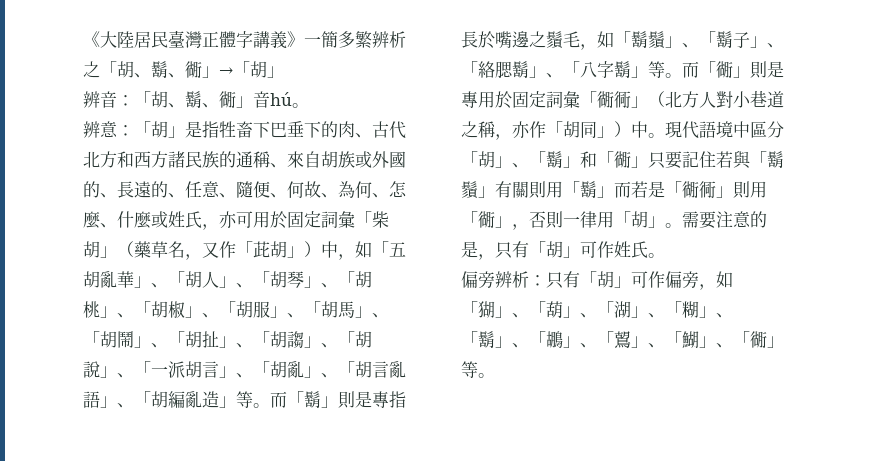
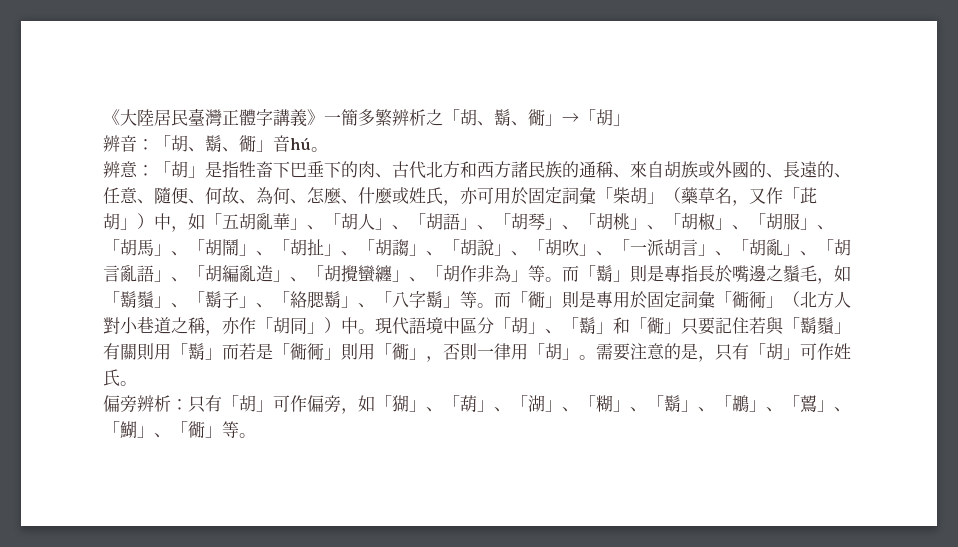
- 「胡」是指牲畜下巴垂下的肉、古代北方和西方諸民族的通稱、來自胡族或外國的、長遠的、任意、隨便、何故、為何、怎麼、什麼或姓氏，亦可用於固定詞彙「柴胡」（藥草名，又作「茈胡」）中，如「五胡亂華」、「胡人」、「胡琴」、「胡桃」、「胡椒」、「胡服」、「胡馬」、「胡鬧」、「胡扯」、「胡謅」、「胡說」、「一派胡言」、「胡亂」、「胡言亂語」、「胡編亂造」等。
+ 「胡」是指牲畜下巴垂下的肉、古代北方和西方諸民族的通稱、來自胡族或外國的、長遠的、任意、隨便、何故、為何、怎麼、什麼或姓氏，亦可用於固定詞彙「柴胡」（藥草名，又作「茈胡」）中，如「五胡亂華」、「胡人」、「胡語」、「胡琴」、「胡桃」、「胡椒」、「胡服」、「胡馬」、「胡鬧」、「胡扯」、「胡謅」、「胡說」、「胡吹」、「一派胡言」、「胡亂」、「胡言亂語」、「胡編亂造」、「胡攪蠻纏」、「胡作非為」等。

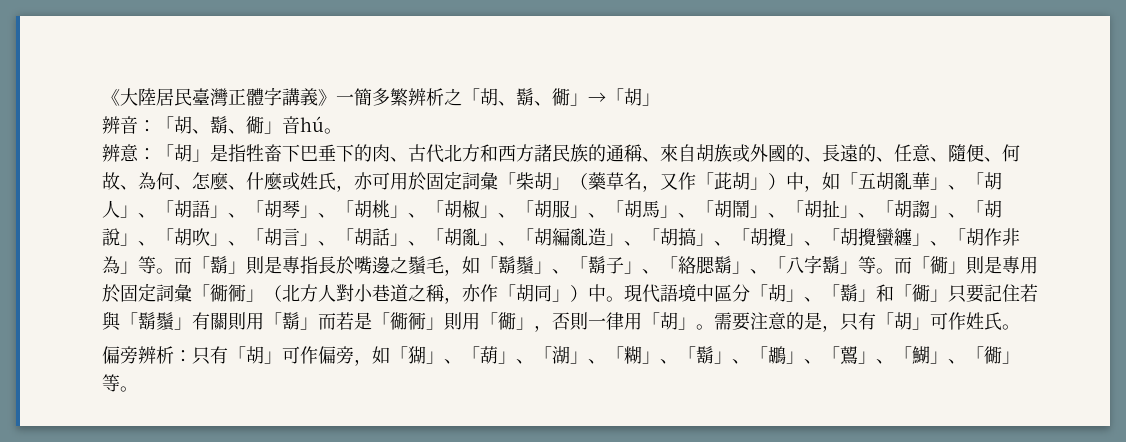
- 「胡」是指牲畜下巴垂下的肉、古代北方和西方諸民族的通稱、來自胡族或外國的、長遠的、任意、隨便、何故、為何、怎麼、什麼或姓氏，亦可用於固定詞彙「柴胡」（藥草名，又作「茈胡」）中，如「五胡亂華」、「胡人」、「胡語」、「胡琴」、「胡桃」、「胡椒」、「胡服」、「胡馬」、「胡鬧」、「胡扯」、「胡謅」、「胡說」、「胡吹」、「一派胡言」、「胡亂」、「胡言亂語」、「胡編亂造」、「胡攪蠻纏」、「胡作非為」等。
+ 「胡」是指牲畜下巴垂下的肉、古代北方和西方諸民族的通稱、來自胡族或外國的、長遠的、任意、隨便、何故、為何、怎麼、什麼或姓氏，亦可用於固定詞彙「柴胡」（藥草名，又作「茈胡」）中，如「五胡亂華」、「胡人」、「胡語」、「胡琴」、「胡桃」、「胡椒」、「胡服」、「胡馬」、「胡鬧」、「胡扯」、「胡謅」、「胡說」、「胡吹」、「胡言」、「胡話」、「胡亂」、「胡編亂造」、「胡搞」、「胡攪」、「胡攪蠻纏」、「胡作非為」等。

